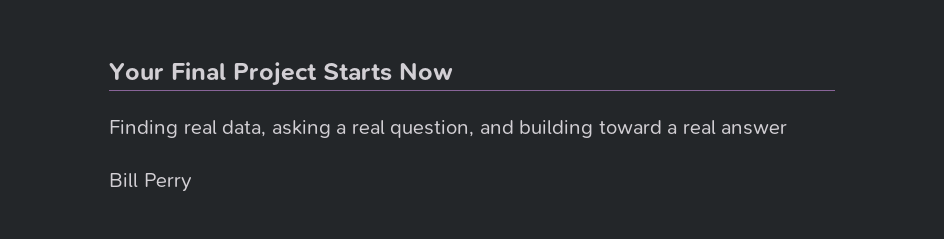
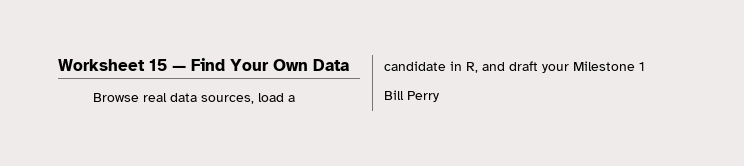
- Your Final Project Starts Now
- Finding real data, asking a real question, and building toward a real answer
+ Worksheet 15 — Find Your Own Data
+ Browse real data sources, load a candidate in R, and draft your Milestone 1

